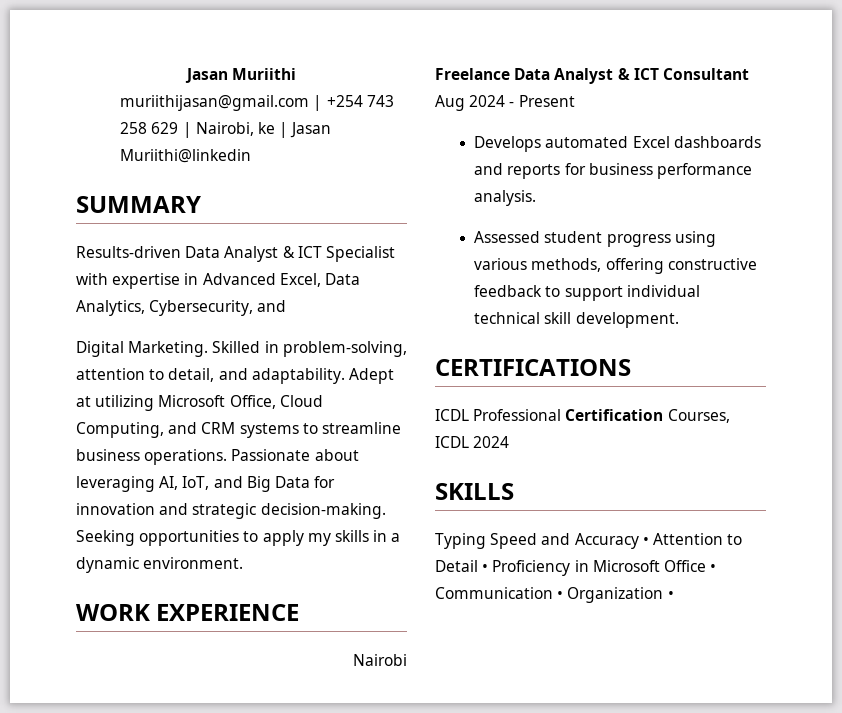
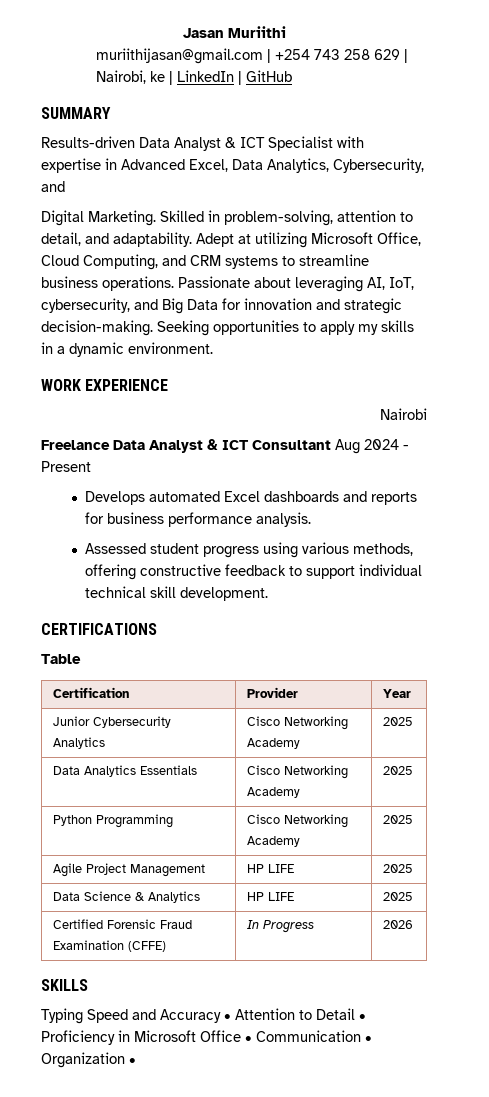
- muriithijasan@gmail.com | +254 743 258 629 | Nairobi, ke | Jasan Muriithi@linkedin
+ muriithijasan@gmail.com | +254 743 258 629 | Nairobi, ke | LinkedIn | GitHub
- Passionate about leveraging AI, IoT, and Big Data for innovation and strategic decision-making.
+ Passionate about leveraging AI, IoT, cybersecurity, and Big Data for innovation and strategic decision-making.
- ICDL Professional Certification Courses, ICDL 2024
+ Table
+ Certification | Provider | Year
+ Junior Cybersecurity Analytics | Cisco Networking Academy | 2025
+ Data Analytics Essentials | Cisco Networking Academy | 2025
+ Python Programming | Cisco Networking Academy | 2025
+ Agile Project Management | HP LIFE | 2025
+ Data Science & Analytics | HP LIFE | 2025
+ Certified Forensic Fraud Examination (CFFE) | In Progress | 2026

